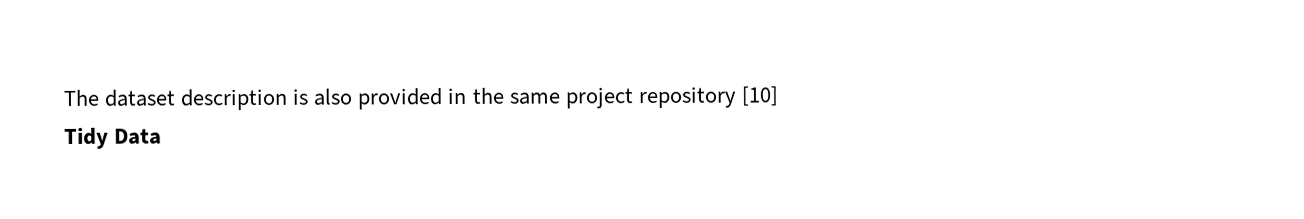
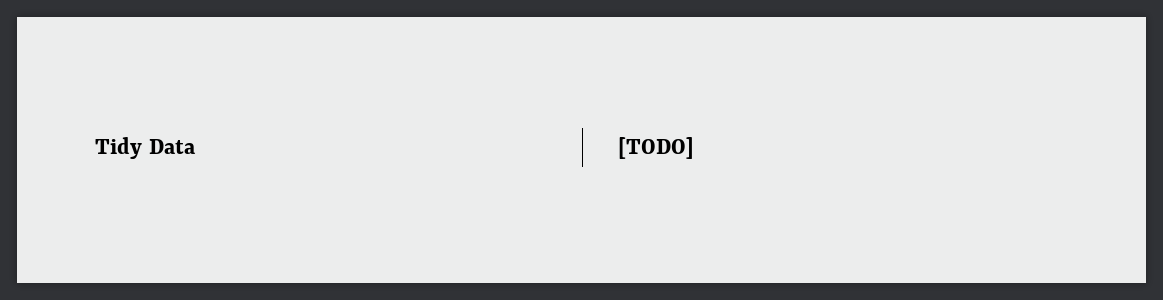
- The dataset description is also provided in the same project repository [10]
+ [TODO]

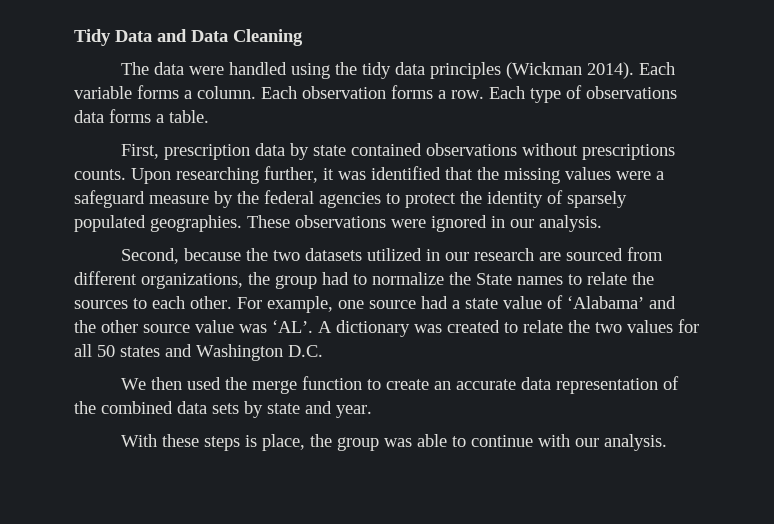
- Tidy Data
- [TODO]
+ Tidy Data and Data Cleaning
+ The data were handled using the tidy data principles (Wickman 2014). Each variable forms a column. Each observation forms a row. Each type of observations data forms a table.
+ First, prescription data by state contained observations without prescriptions counts. Upon researching further, it was identified that the missing values were a safeguard measure by the federal agencies to protect the identity of sparsely populated geographies. These observations were ignored in our analysis.
+ Second, because the two datasets utilized in our research are sourced from different organizations, the group had to normalize the State names to relate the sources to each other. For example, one source had a state value of ‘Alabama’ and the other source value was ‘AL’. A dictionary was created to relate the two values for all 50 states and Washington D.C.
+ We then used the merge function to create an accurate data representation of the combined data sets by state and year.
+ With these steps is place, the group was able to continue with our analysis.

